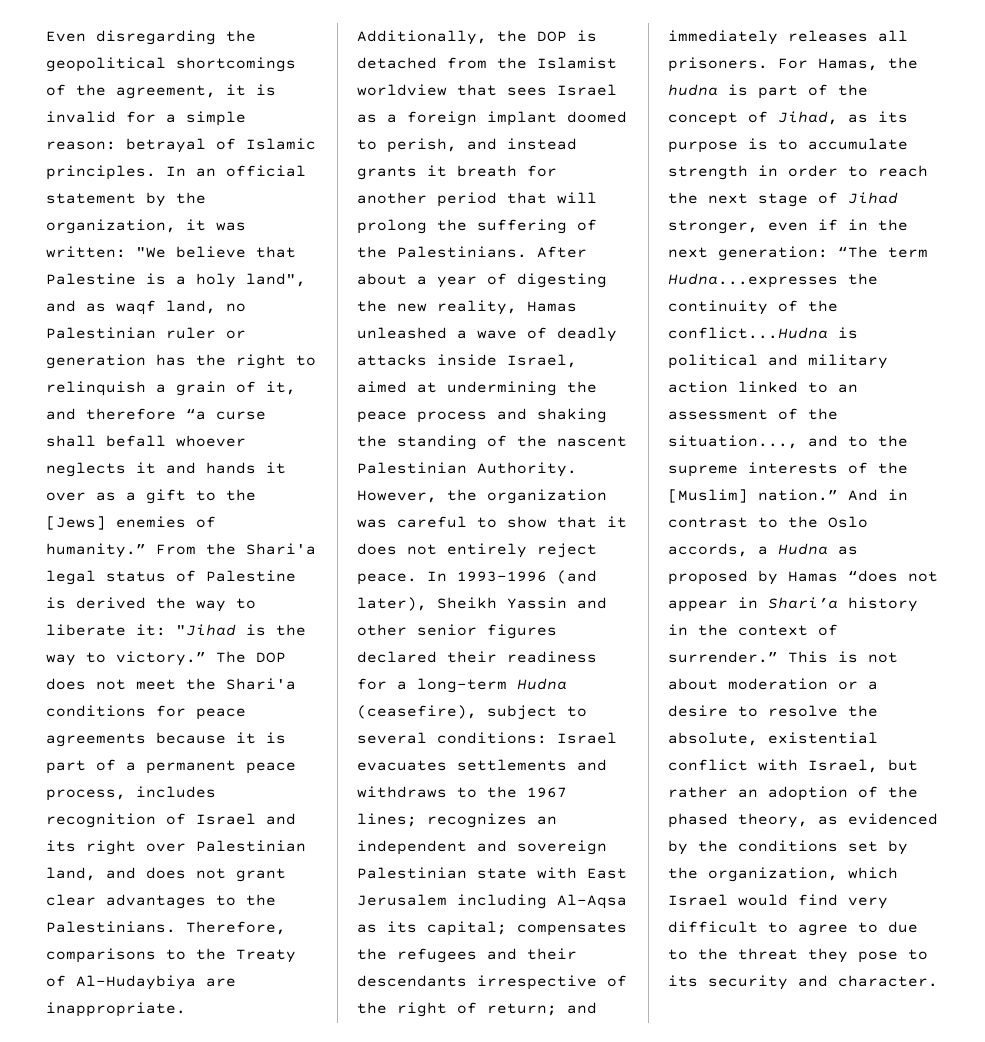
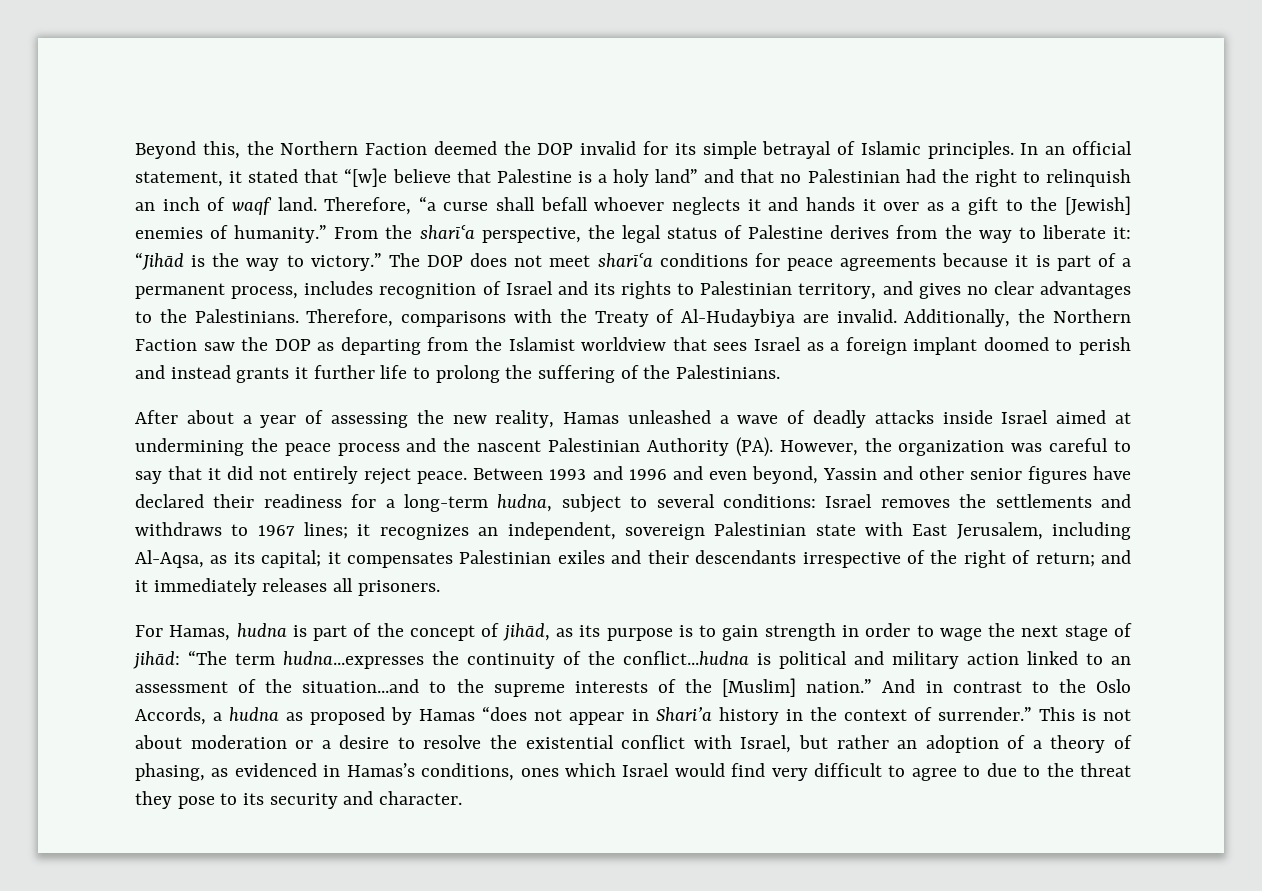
- Even disregarding the geopolitical shortcomings of the agreement, it is invalid for a simple reason: betrayal of Islamic principles.
+ Beyond this, the Northern Faction deemed the DOP invalid for its simple betrayal of Islamic principles.
- In an official statement by the organization, it was written: "We believe that Palestine is a holy land", and as waqf land, no Palestinian ruler or generation has the right to relinquish a grain of it, and therefore “a curse shall befall whoever neglects it and hands it over as a gift to the [Jews] enemies of humanity.”
+ In an official statement, it stated that “[w]e believe that Palestine is a holy land” and that no Palestinian had the right to relinquish an inch of waqf land. Therefore, “a curse shall befall whoever neglects it and hands it over as a gift to the [Jewish] enemies of humanity.”
- From the Shari'a legal status of Palestine is derived the way to liberate it: "Jihad is the way to victory.”
+ From the sharīʿa perspective, the legal status of Palestine derives from the way to liberate it: “Jihād is the way to victory.”
- The DOP does not meet the Shari'a conditions for peace agreements because it is part of a permanent peace process, includes recognition of Israel and its right over Palestinian land, and does not grant clear advantages to the Palestinians.
+ The DOP does not meet sharīʿa conditions for peace agreements because it is part of a permanent process, includes recognition of Israel and its rights to Palestinian territory, and gives no clear advantages to the Palestinians.
- Therefore, comparisons to the Treaty of Al-Hudaybiya are inappropriate.
+ Therefore, comparisons with the Treaty of Al-Hudaybiya are invalid.
- Additionally, the DOP is detached from the Islamist worldview that sees Israel as a foreign implant doomed to perish, and instead grants it breath for another period that will prolong the suffering of the Palestinians. After about a year of digesting the new reality, Hamas unleashed a wave of deadly attacks inside Israel, aimed at undermining the peace process and shaking the standing of the nascent Palestinian Authority. However, the organization was careful to show that it does not entirely reject peace.
+ Additionally, the Northern Faction saw the DOP as departing from the Islamist worldview that sees Israel as a foreign implant doomed to perish and instead grants it further life to prolong the suffering of the Palestinians.
+ After about a year of assessing the new reality, Hamas unleashed a wave of deadly attacks inside Israel aimed at undermining the peace process and the nascent Palestinian Authority (PA). However, the organization was careful to say that it did not entirely reject peace.
- In 1993-1996 (and later), Sheikh Yassin and other senior figures declared their readiness for a long-term Hudna (ceasefire), subject to several conditions:
+ Between 1993 and 1996 and even beyond, Yassin and other senior figures have declared their readiness for a long-term hudna, subject to several conditions:
- Israel evacuates settlements and withdraws to the 1967 lines;
+ Israel removes the settlements and withdraws to 1967 lines;
- recognizes an independent and sovereign Palestinian state with East Jerusalem including Al-Aqsa as its capital; compensates the refugees and their descendants irrespective of the right of return;
+ it recognizes an independent, sovereign Palestinian state with East Jerusalem, including Al-Aqsa, as its capital; it compensates Palestinian exiles and their descendants irrespective of the right of return;
- and immediately releases all prisoners. For Hamas, the hudna is part of the concept of Jihad, as its purpose is to accumulate strength in order to reach the next stage of Jihad stronger, even if in the next generation:
+ and it immediately releases all prisoners.
+ For Hamas, hudna is part of the concept of jihād, as its purpose is to gain strength in order to wage the next stage of jihād:
- “The term Hudna...expresses the continuity of the conflict...Hudna is political and military action linked to an assessment of the situation..., and to the supreme interests of the [Muslim] nation.”
+ “The term hudna...expresses the continuity of the conflict...hudna is political and military action linked to an assessment of the situation...and to the supreme interests of the [Muslim] nation.”
- And in contrast to the Oslo accords, a Hudna as proposed by Hamas “does not appear in Shari’a history in the context of surrender.”
+ And in contrast to the Oslo Accords, a hudna as proposed by Hamas “does not appear in Shari’a history in the context of surrender.”
- This is not about moderation or a desire to resolve the absolute, existential conflict with Israel, but rather an adoption of the phased theory, as evidenced by the conditions set by the organization, which Israel would find very difficult to agree to due to the threat they pose to its security and character.
+ This is not about moderation or a desire to resolve the existential conflict with Israel, but rather an adoption of a theory of phasing, as evidenced in Hamas’s conditions, ones which Israel would find very difficult to agree to due to the threat they pose to its security and character.

